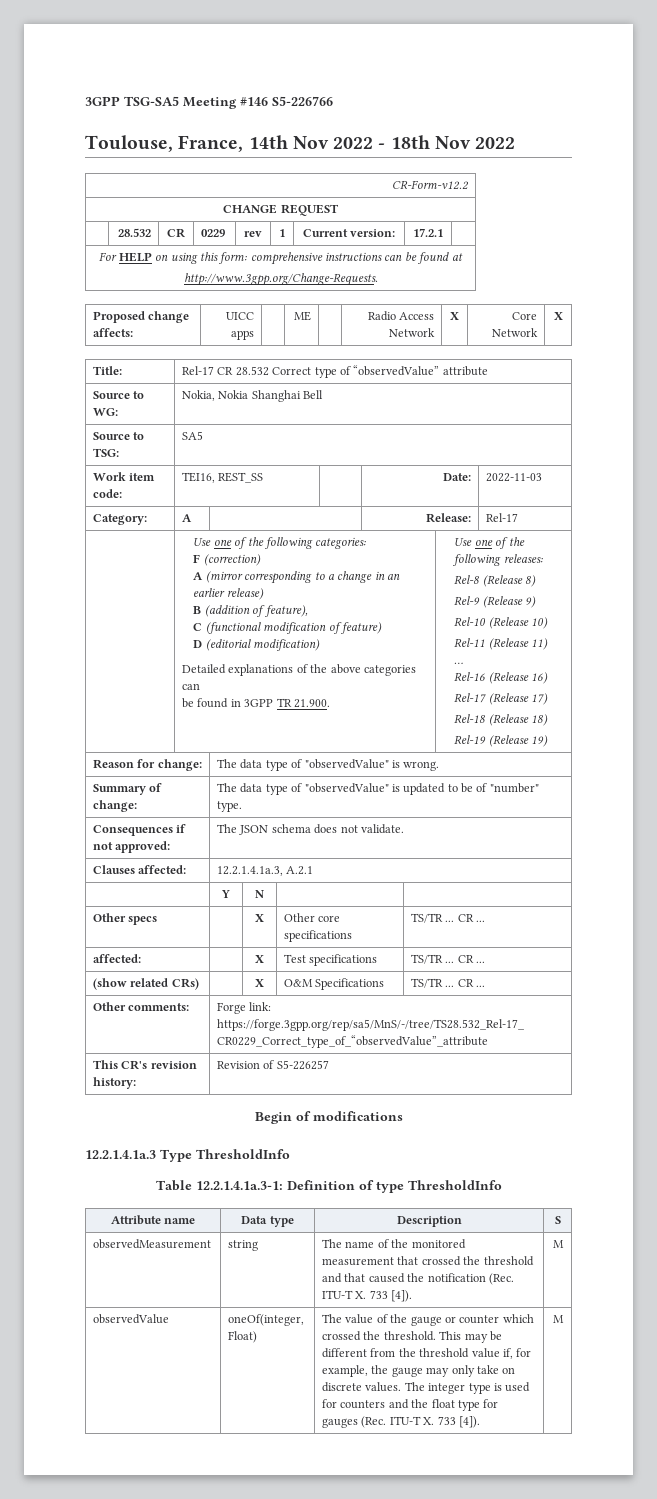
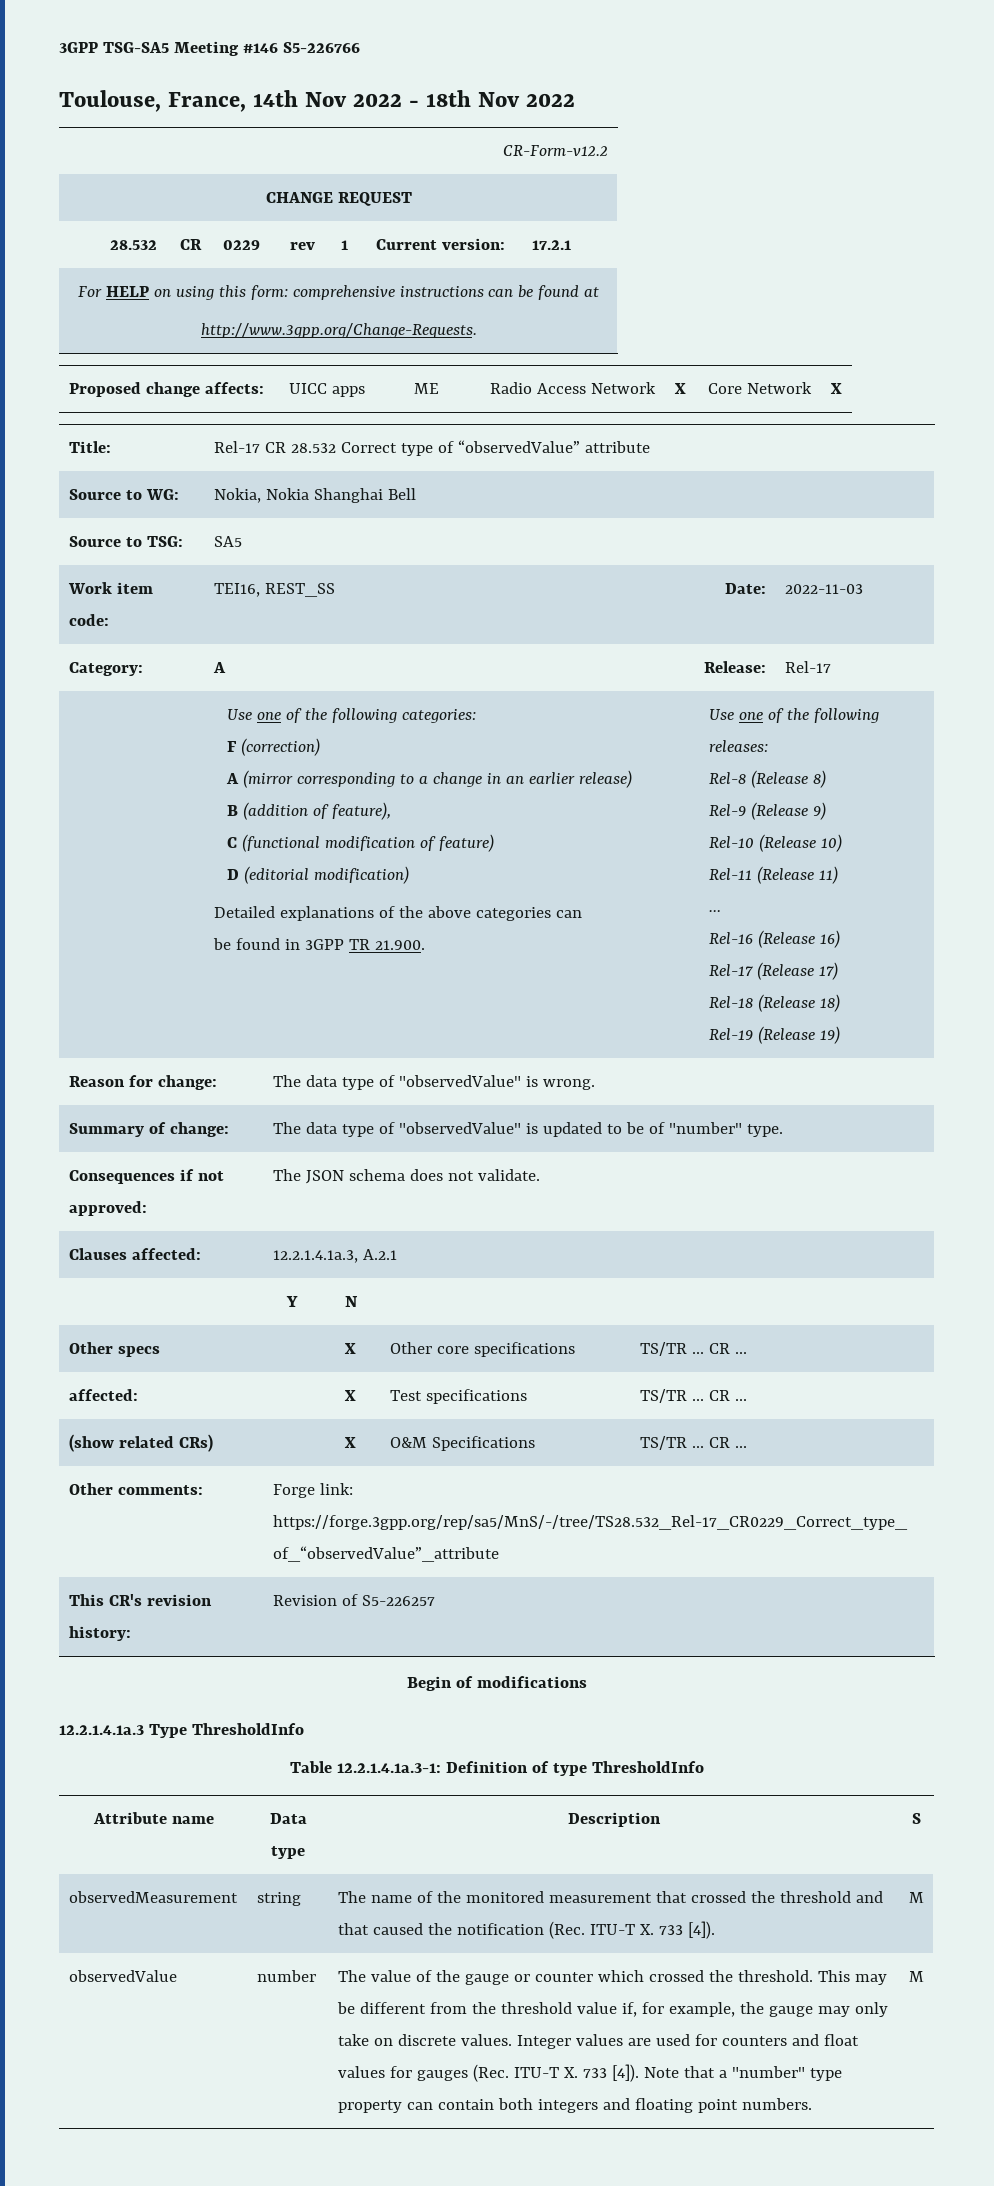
- oneOf(integer, Float)
+ number
- The integer type is used for counters and the float type for gauges (Rec. ITU-T X. 733 [4]).
+ Integer values are used for counters and float values for gauges (Rec. ITU-T X. 733 [4]). Note that a "number" type property can contain both integers and floating point numbers.

